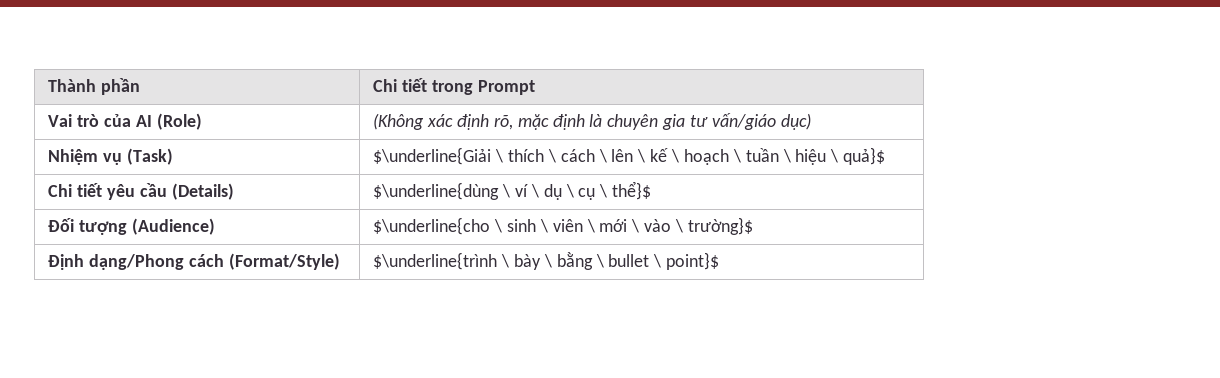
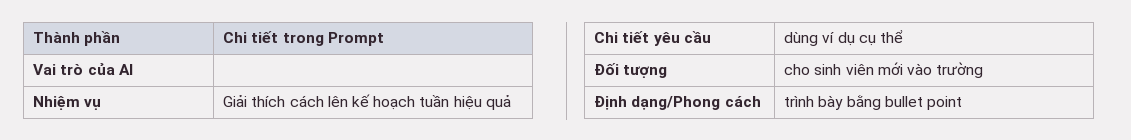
- Vai trò của AI (Role) | (Không xác định rõ, mặc định là chuyên gia tư vấn/giáo dục)
- Nhiệm vụ (Task) | $\underline{Giải \ thích \ cách \ lên \ kế \ hoạch \ tuần \ hiệu \ quả}$
- Chi tiết yêu cầu (Details) | $\underline{dùng \ ví \ dụ \ cụ \ thể}$
- Đối tượng (Audience) | $\underline{cho \ sinh \ viên \ mới \ vào \ trường}$
- Định dạng/Phong cách (Format/Style) | $\underline{trình \ bày \ bằng \ bullet \ point}$
+ Vai trò của AI |
+ Nhiệm vụ | Giải thích cách lên kế hoạch tuần hiệu quả
+ Chi tiết yêu cầu | dùng ví dụ cụ thể
+ Đối tượng | cho sinh viên mới vào trường
+ Định dạng/Phong cách | trình bày bằng bullet point

